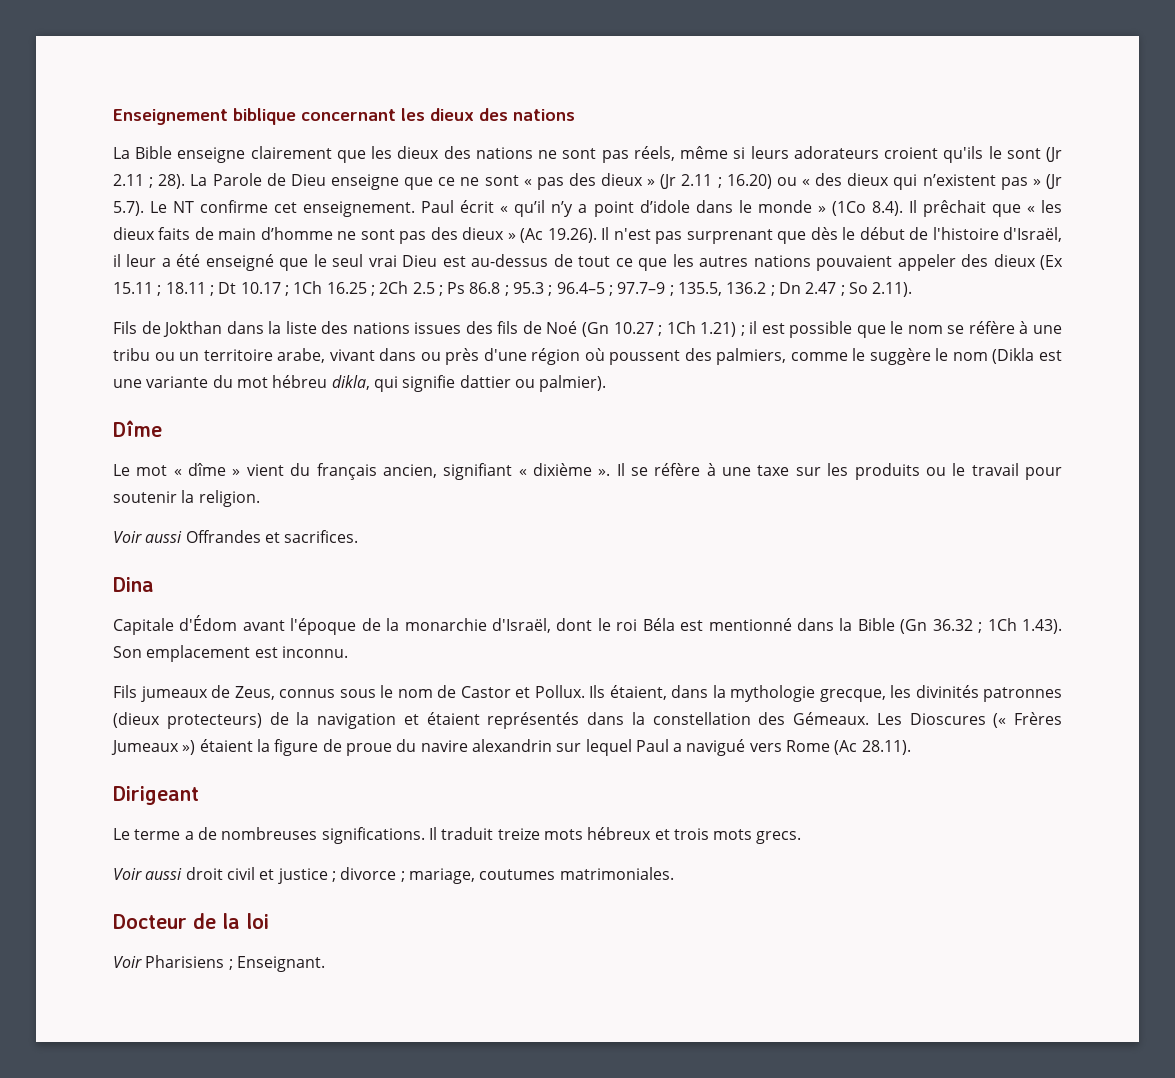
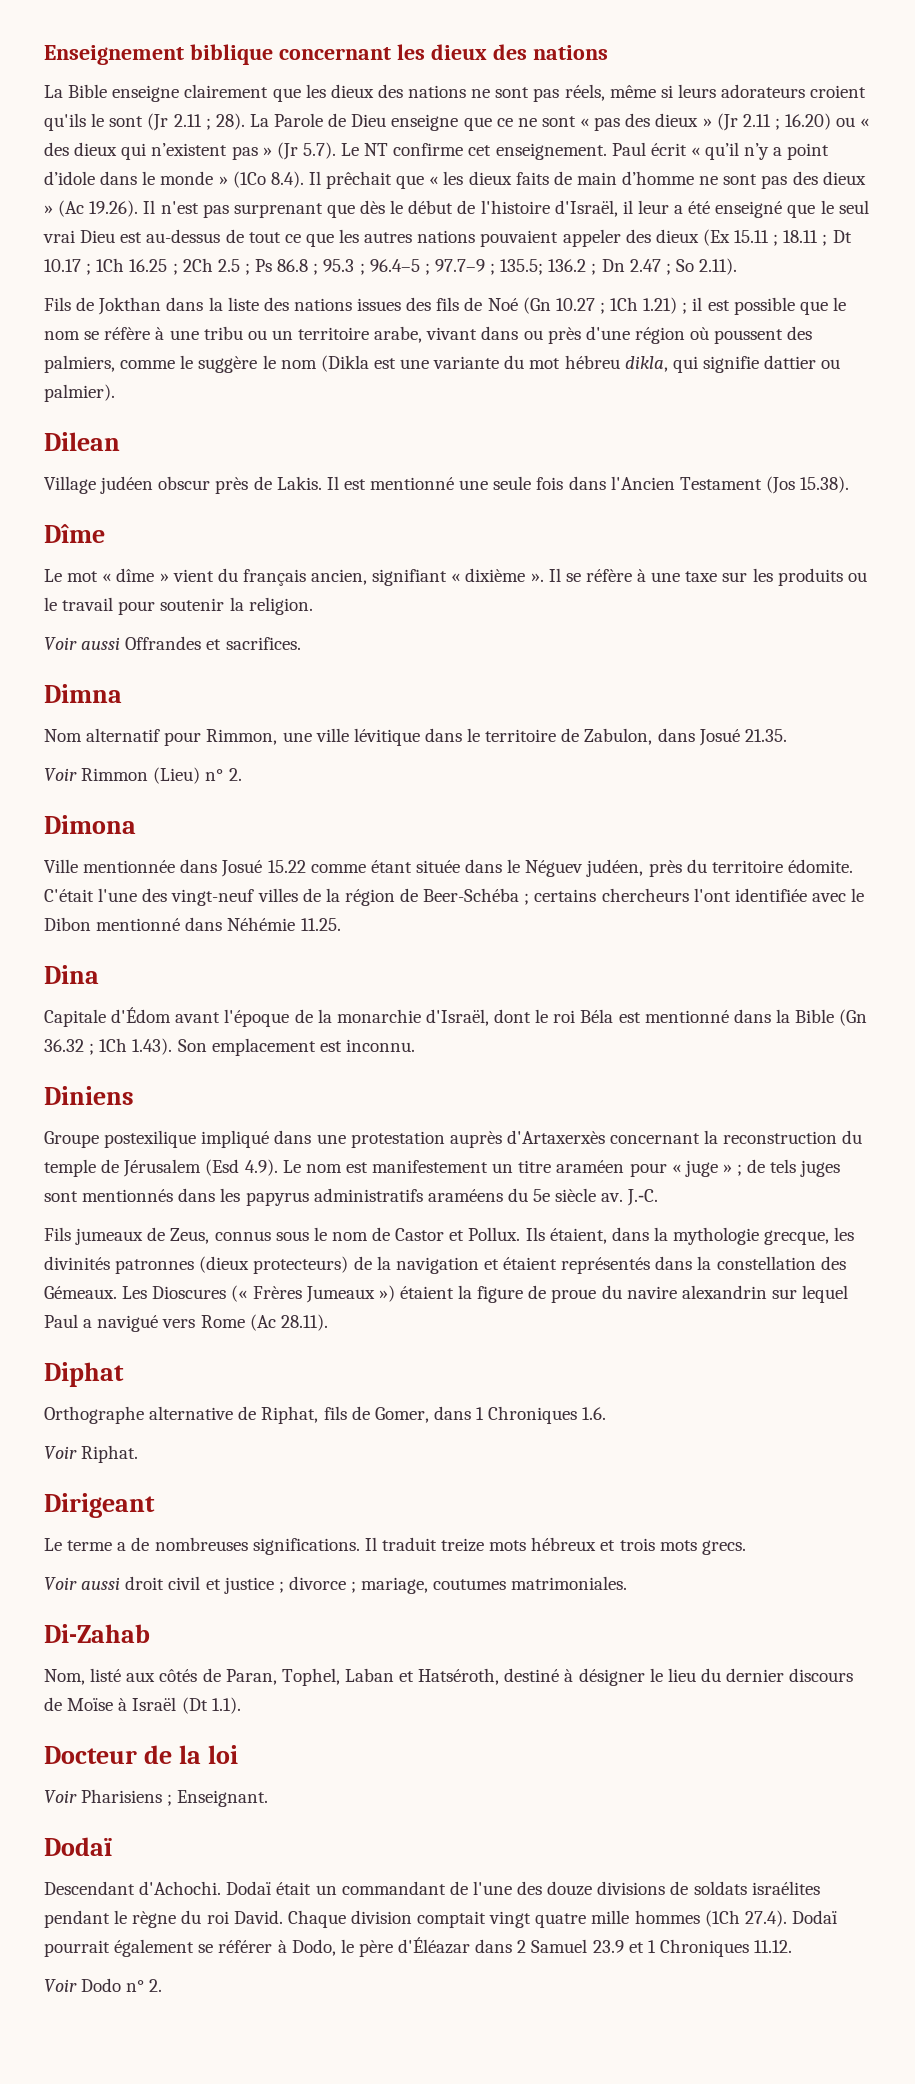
- 135.5, 136.2 ;
+ 135.5; 136.2 ;
+ Dilean
+ Village judéen obscur près de Lakis. Il est mentionné une seule fois dans l'Ancien Testament (Jos 15.38).
+ Dimna
+ Nom alternatif pour Rimmon, une ville lévitique dans le territoire de Zabulon, dans Josué 21.35.
+ Voir Rimmon (Lieu) n° 2.
+ Dimona
+ Ville mentionnée dans Josué 15.22 comme étant située dans le Néguev judéen, près du territoire édomite. C'était l'une des vingt-neuf villes de la région de Beer-Schéba ; certains chercheurs l'ont identifiée avec le Dibon mentionné dans Néhémie 11.25.
+ Diniens
+ Groupe postexilique impliqué dans une protestation auprès d'Artaxerxès concernant la reconstruction du temple de Jérusalem (Esd 4.9). Le nom est manifestement un titre araméen pour « juge » ; de tels juges sont mentionnés dans les papyrus administratifs araméens du 5e siècle av. J.‑C.
+ Diphat
+ Orthographe alternative de Riphat, fils de Gomer, dans 1 Chroniques 1.6.
+ Voir Riphat.
+ Di-Zahab
+ Nom, listé aux côtés de Paran, Tophel, Laban et Hatséroth, destiné à désigner le lieu du dernier discours de Moïse à Israël (Dt 1.1).
  Voir Pharisiens ; Enseignant.
+ Dodaï
+ Descendant d'Achochi. Dodaï était un commandant de l'une des douze divisions de soldats israélites pendant le règne du roi David. Chaque division comptait vingt quatre mille hommes (1Ch 27.4). Dodaï pourrait également se référer à Dodo, le père d'Éléazar dans 2 Samuel 23.9 et 1 Chroniques 11.12.
+ Voir Dodo n° 2.

